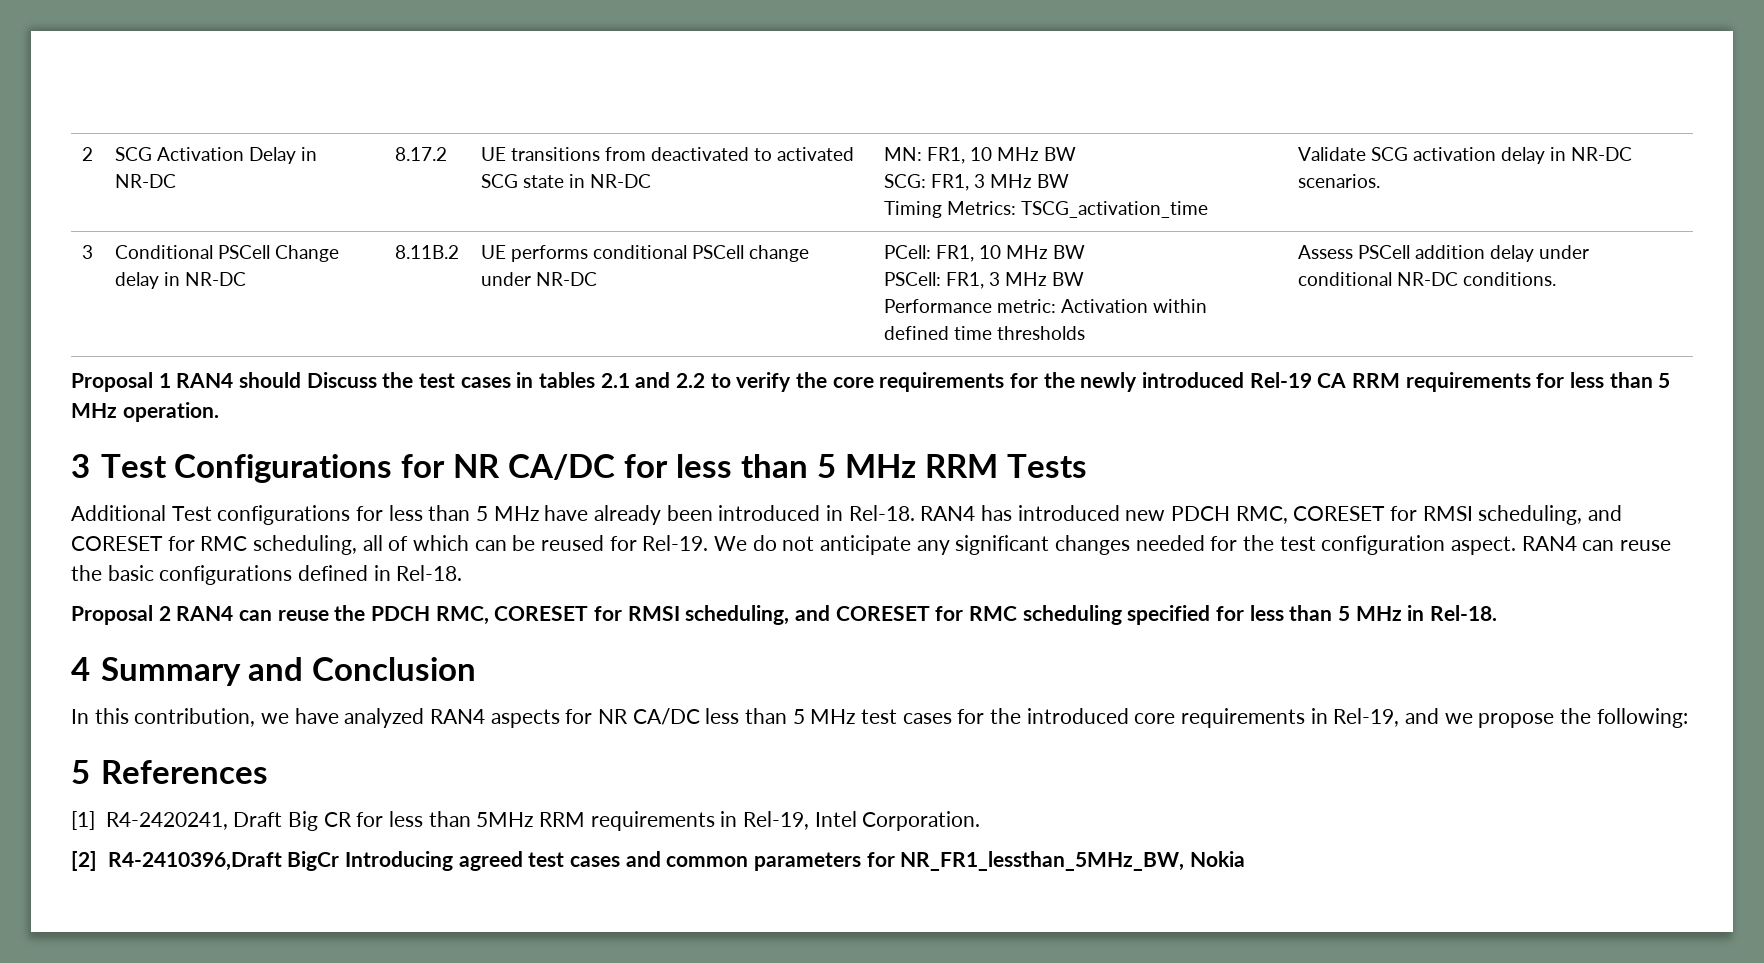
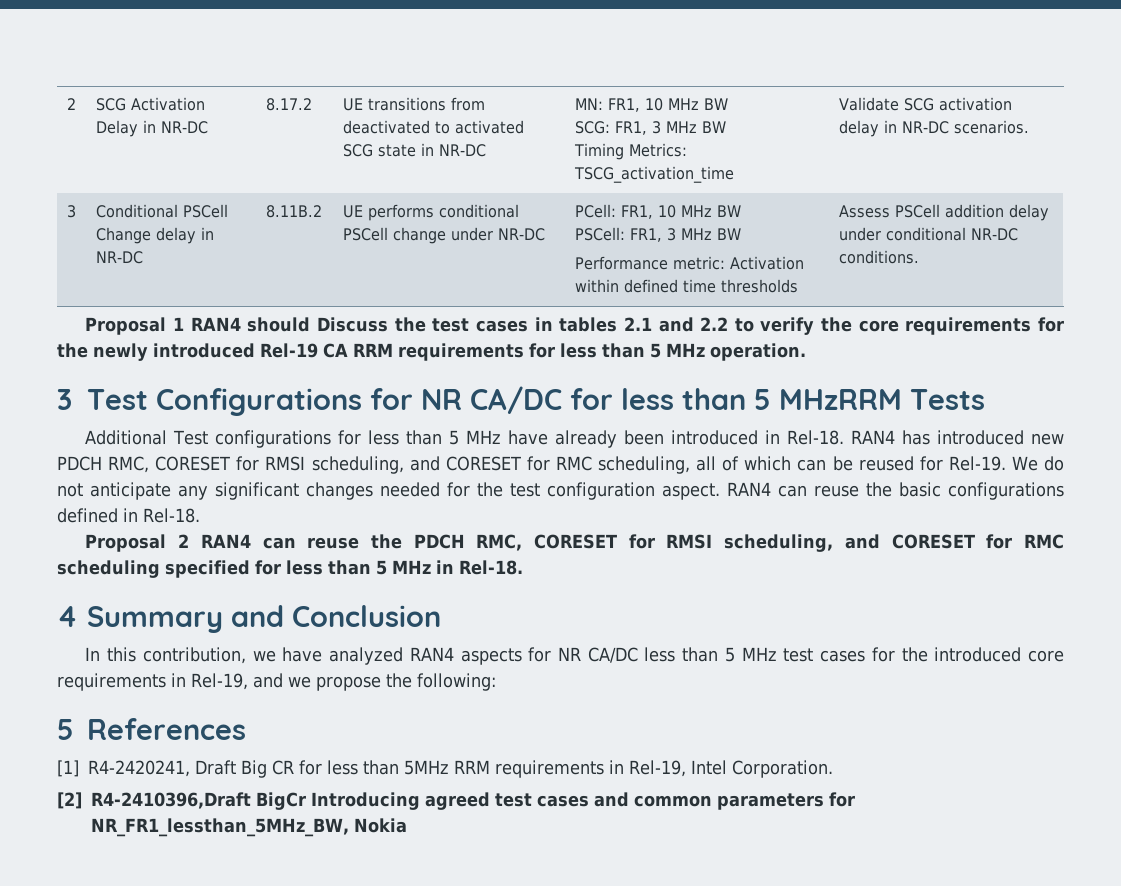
- 3 Test Configurations for NR CA/DC for less than 5 MHz RRM Tests
+ 3 Test Configurations for NR CA/DC for less than 5 MHzRRM Tests

